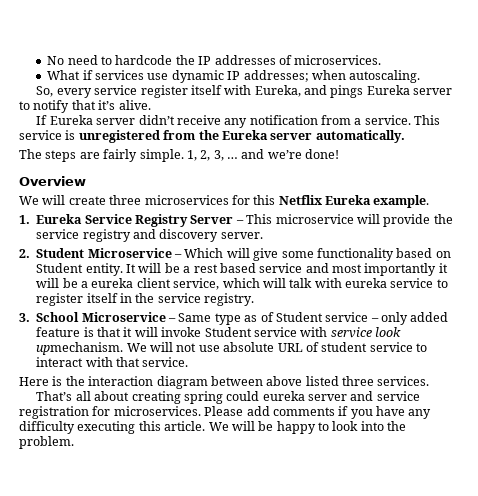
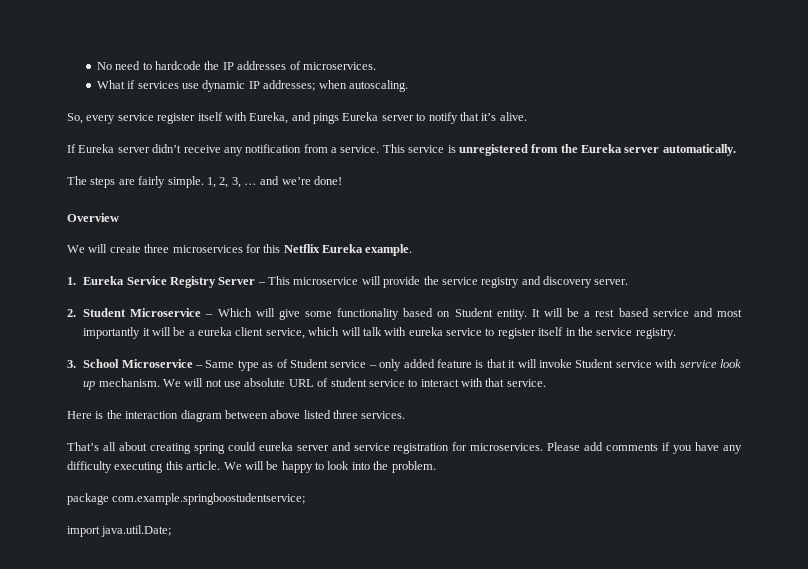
- 3. School Microservice – Same type as of Student service – only added feature is that it will invoke Student service with service look upmechanism.
+ 3. School Microservice – Same type as of Student service – only added feature is that it will invoke Student service with service look up mechanism.
+ package com.example.springboostudentservice;
+ import java.util.Date;

